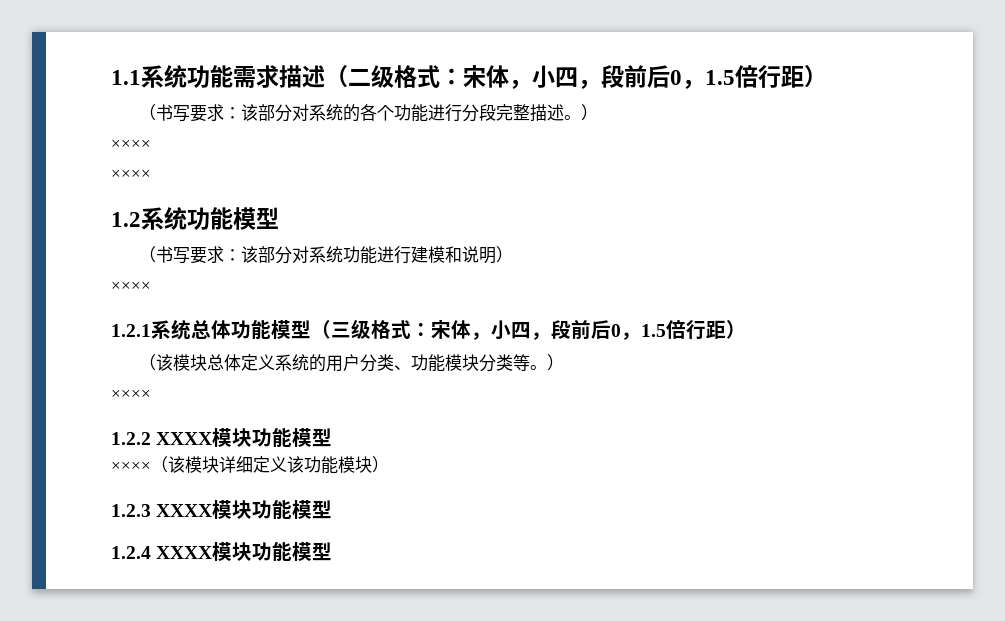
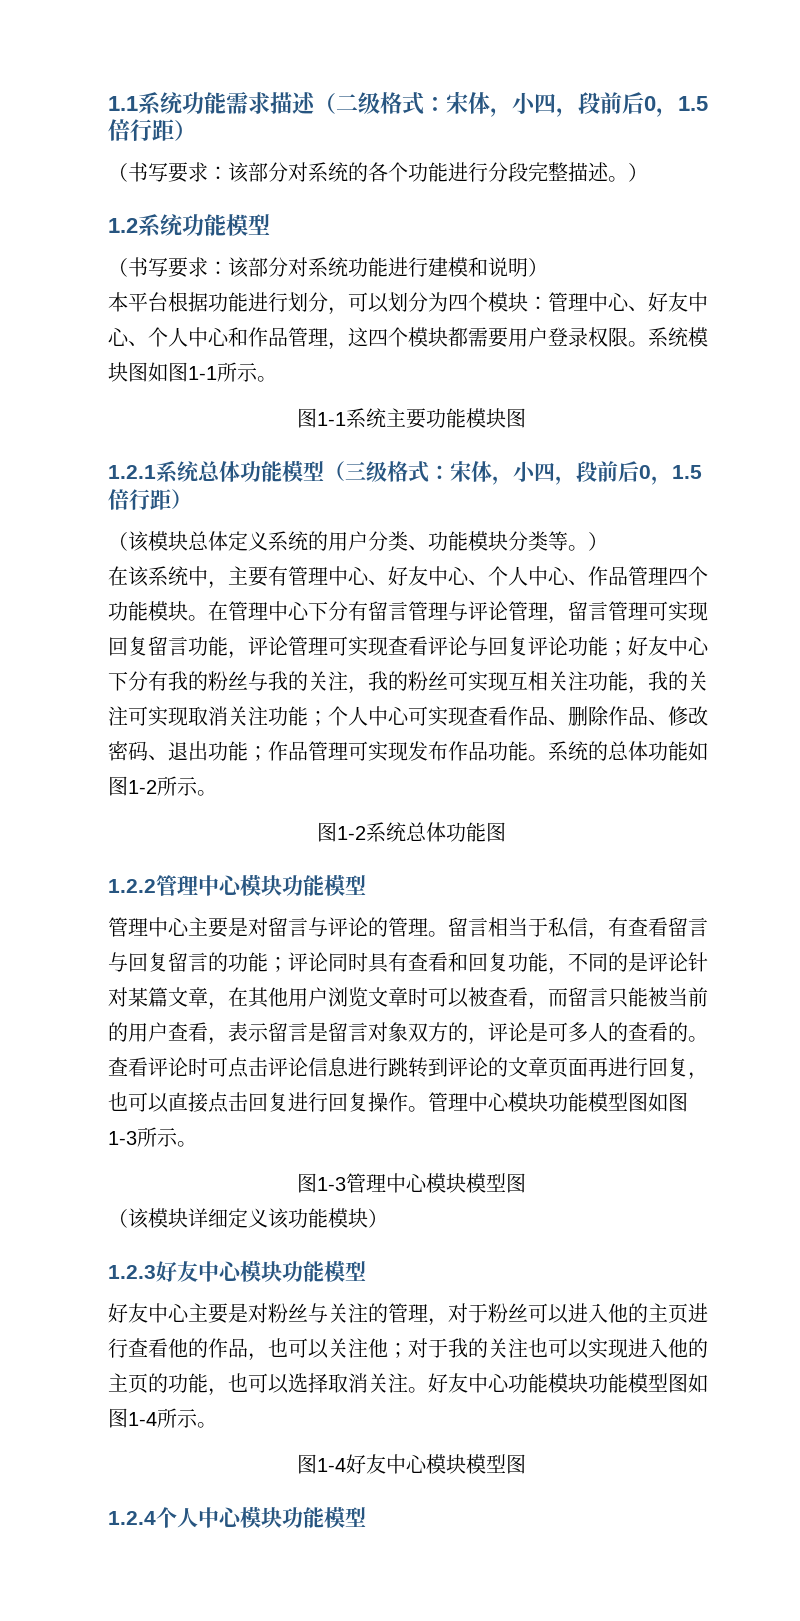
  （书写要求：该部分对系统的各个功能进行分段完整描述。）
- ××××
- ××××
  （书写要求：该部分对系统功能进行建模和说明）
- ××××
+ 本平台根据功能进行划分，可以划分为四个模块：管理中心、好友中心、个人中心和作品管理，这四个模块都需要用户登录权限。系统模块图如图1-1所示。
+ 图1-1系统主要功能模块图
  （该模块总体定义系统的用户分类、功能模块分类等。）
- ××××
+ 在该系统中，主要有管理中心、好友中心、个人中心、作品管理四个功能模块。在管理中心下分有留言管理与评论管理，留言管理可实现回复留言功能，评论管理可实现查看评论与回复评论功能；好友中心下分有我的粉丝与我的关注，我的粉丝可实现互相关注功能，我的关注可实现取消关注功能；个人中心可实现查看作品、删除作品、修改密码、退出功能；作品管理可实现发布作品功能。系统的总体功能如图1-2所示。
+ 图1-2系统总体功能图
- 1.2.2 XXXX模块功能模型
- ××××（该模块详细定义该功能模块）
+ 1.2.2管理中心模块功能模型
+ 管理中心主要是对留言与评论的管理。留言相当于私信，有查看留言与回复留言的功能；评论同时具有查看和回复功能，不同的是评论针对某篇文章，在其他用户浏览文章时可以被查看，而留言只能被当前的用户查看，表示留言是留言对象双方的，评论是可多人的查看的。查看评论时可点击评论信息进行跳转到评论的文章页面再进行回复，也可以直接点击回复进行回复操作。管理中心模块功能模型图如图1-3所示。
+ 图1-3管理中心模块模型图
+ （该模块详细定义该功能模块）
- 1.2.3 XXXX模块功能模型
- 1.2.4 XXXX模块功能模型
+ 1.2.3好友中心模块功能模型
+ 好友中心主要是对粉丝与关注的管理，对于粉丝可以进入他的主页进行查看他的作品，也可以关注他；对于我的关注也可以实现进入他的主页的功能，也可以选择取消关注。好友中心功能模块功能模型图如图1-4所示。
+ 图1-4好友中心模块模型图
+ 1.2.4个人中心模块功能模型

